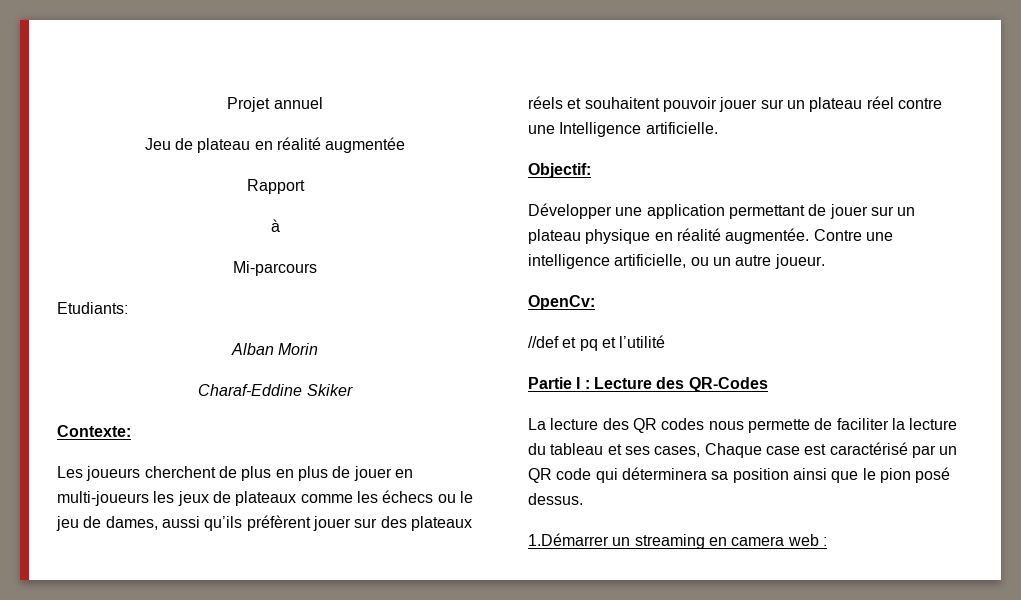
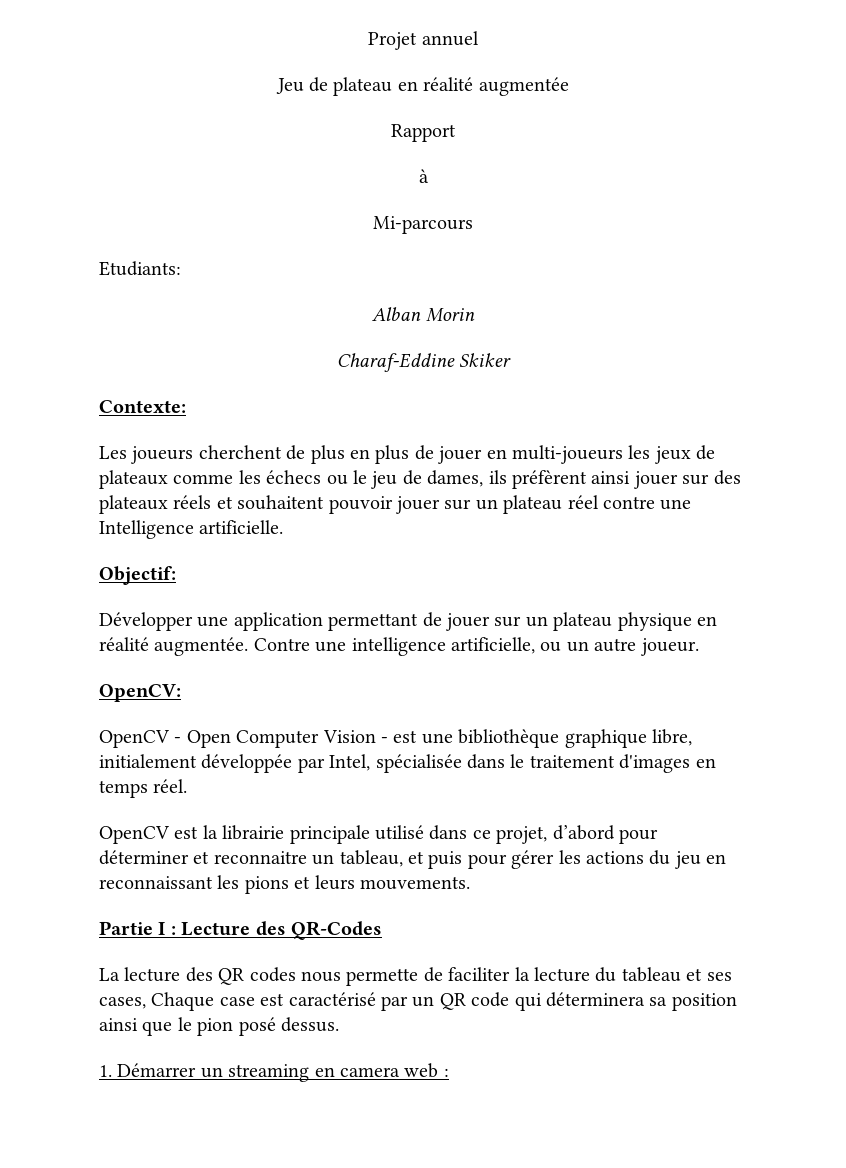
- Les joueurs cherchent de plus en plus de jouer en multi-joueurs les jeux de plateaux comme les échecs ou le jeu de dames, aussi qu’ils préfèrent jouer sur des plateaux réels et souhaitent pouvoir jouer sur un plateau réel contre une Intelligence artificielle.
+ Les joueurs cherchent de plus en plus de jouer en multi-joueurs les jeux de plateaux comme les échecs ou le jeu de dames, ils préfèrent ainsi jouer sur des plateaux réels et souhaitent pouvoir jouer sur un plateau réel contre une Intelligence artificielle.
- OpenCv:
- //def et pq et l’utilité
+ OpenCV:
+ OpenCV - Open Computer Vision - est une bibliothèque graphique libre, initialement développée par Intel, spécialisée dans le traitement d'images en temps réel.
+ OpenCV est la librairie principale utilisé dans ce projet, d’abord pour déterminer et reconnaitre un tableau, et puis pour gérer les actions du jeu en reconnaissant les pions et leurs mouvements.
- 1.Démarrer un streaming en camera web :
+ 1. Démarrer un streaming en camera web :

